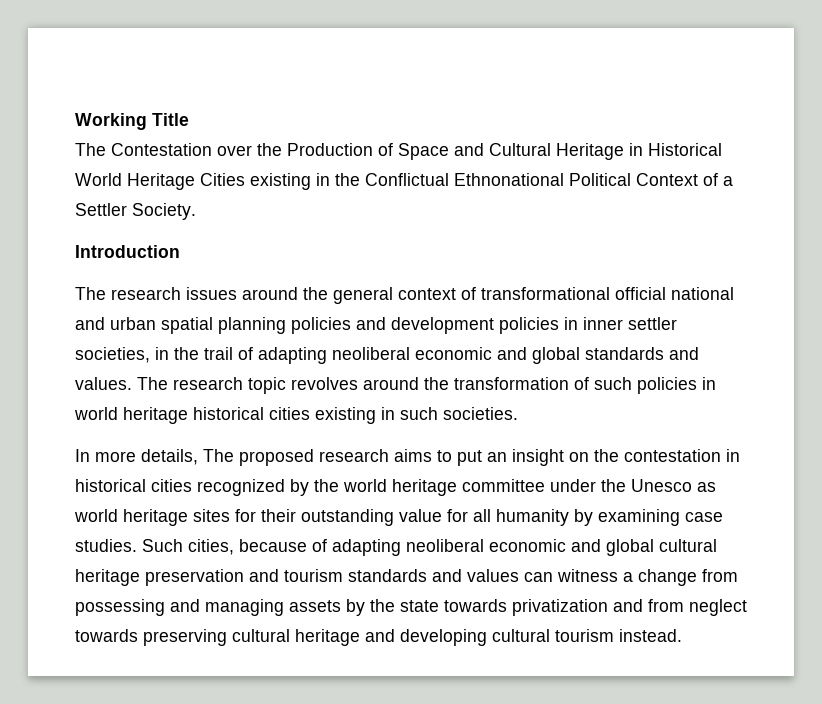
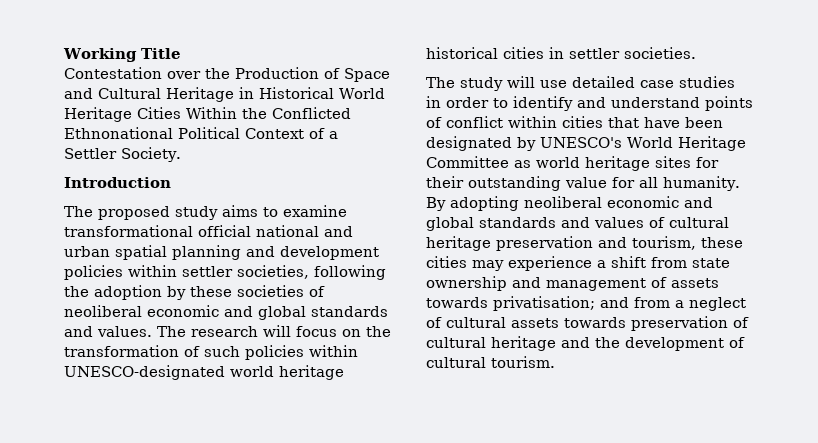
- The Contestation over the Production of Space and Cultural Heritage in Historical World Heritage Cities existing in the Conflictual Ethnonational Political Context of a Settler Society.
+ Contestation over the Production of Space and Cultural Heritage in Historical World Heritage Cities Within the Conflicted Ethnonational Political Context of a Settler Society.
- The research issues around the general context of transformational official national and urban spatial planning policies and development policies in inner settler societies, in the trail of adapting neoliberal economic and global standards and values.
+ The proposed study aims to examine transformational official national and urban spatial planning and development policies within settler societies, following the adoption by these societies of neoliberal economic and global standards and values.
- The research topic revolves around the transformation of such policies in world heritage historical cities existing in such societies.
- In more details, The proposed research aims to put an insight on the contestation in historical cities recognized by the world heritage committee under the Unesco as world heritage sites for their outstanding value for all humanity by examining case studies. Such cities, because of adapting neoliberal economic and global cultural heritage preservation and tourism standards and values can witness a change from possessing and managing assets by the state towards privatization and from neglect towards preserving cultural heritage and developing cultural tourism instead.
+ The research will focus on the transformation of such policies within UNESCO-designated world heritage historical cities in settler societies.
+ The study will use detailed case studies in order to identify and understand points of conflict within cities that have been designated by UNESCO's World Heritage Committee as world heritage sites for their outstanding value for all humanity. By adopting neoliberal economic and global standards and values of cultural heritage preservation and tourism, these cities may experience a shift from state ownership and management of assets towards privatisation; and from a neglect of cultural assets towards preservation of cultural heritage and the development of cultural tourism.

